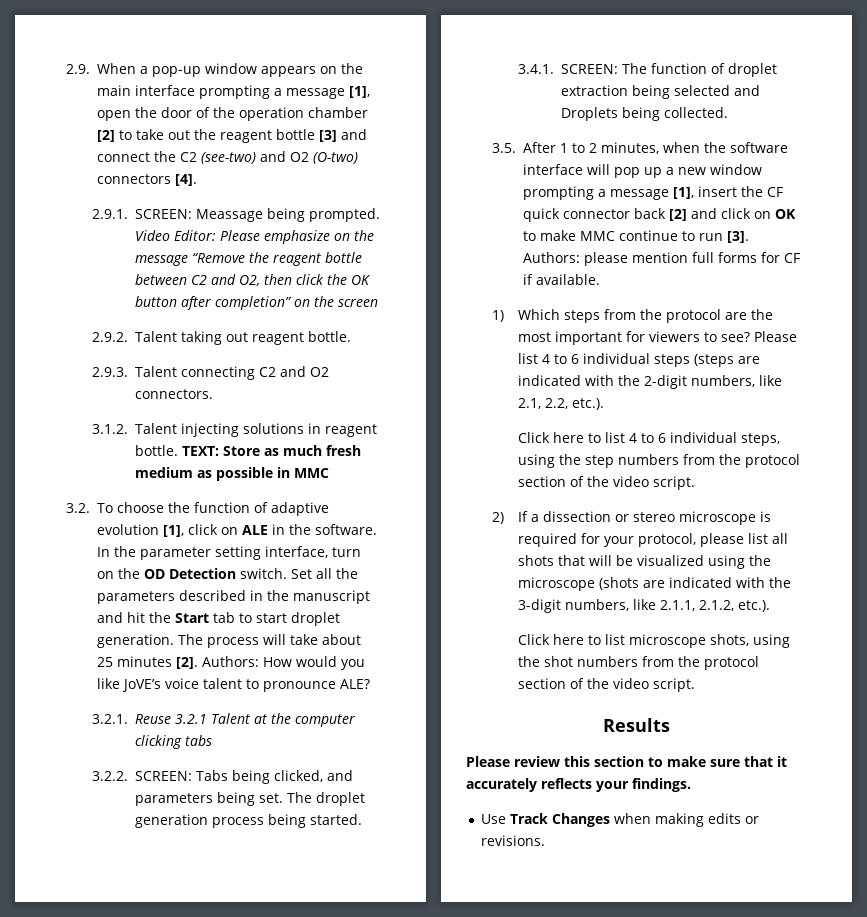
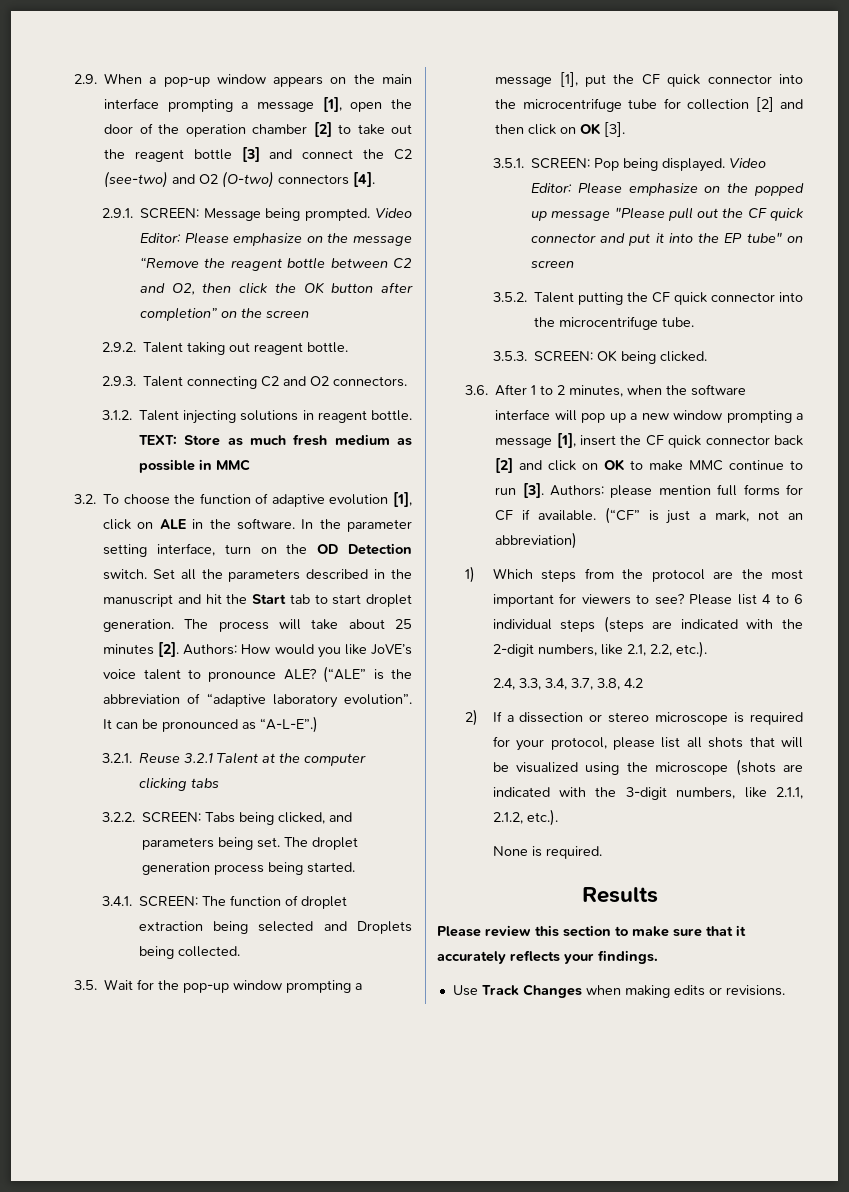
- 2.9.1. SCREEN: Meassage being prompted.
+ 2.9.1. SCREEN: Message being prompted.
+ (“ALE” is the abbreviation of “adaptive laboratory evolution”. It can be pronounced as “A-L-E”.)
- 3.5. After 1 to 2 minutes, when the software interface will pop up a new window prompting a message [1], insert the CF quick connector back [2] and click on OK to make MMC continue to run [3].
+ 3.5. Wait for the pop-up window prompting a message [1], put the CF quick connector into the microcentrifuge tube for collection [2] and then click on OK [3].
+ 3.5.1. SCREEN: Pop being displayed. Video Editor: Please emphasize on the popped up message "Please pull out the CF quick connector and put it into the EP tube" on screen
+ 3.5.2. Talent putting the CF quick connector into the microcentrifuge tube.
+ 3.5.3. SCREEN: OK being clicked.
+ 3.6. After 1 to 2 minutes, when the software interface will pop up a new window prompting a message [1], insert the CF quick connector back [2] and click on OK to make MMC continue to run [3].
+ (“CF” is just a mark, not an abbreviation)
- Click here to list 4 to 6 individual steps, using the step numbers from the protocol section of the video script.
+ 2.4, 3.3, 3.4, 3.7, 3.8, 4.2
- Click here to list microscope shots, using the shot numbers from the protocol section of the video script.
+ None is required.

